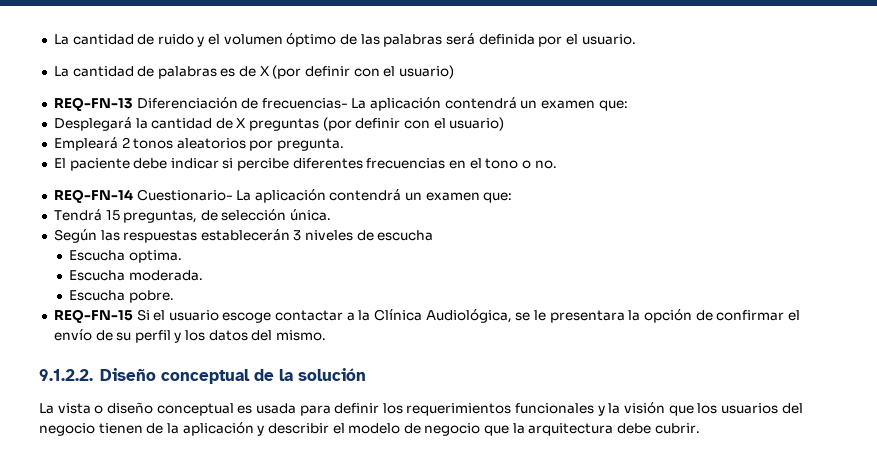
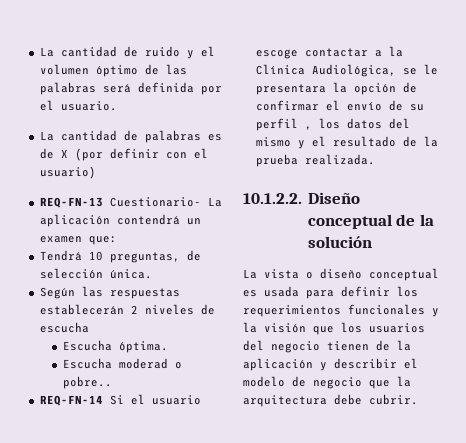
- REQ-FN-13 Diferenciación de frecuencias- La aplicación contendrá un examen que:
- Desplegará la cantidad de X preguntas (por definir con el usuario)
- Empleará 2 tonos aleatorios por pregunta.
- El paciente debe indicar si percibe diferentes frecuencias en el tono o no.
- REQ-FN-14 Cuestionario- La aplicación contendrá un examen que:
+ REQ-FN-13 Cuestionario- La aplicación contendrá un examen que:
- Tendrá 15 preguntas, de selección única.
+ Tendrá 10 preguntas, de selección única.
- Según las respuestas establecerán 3 niveles de escucha
+ Según las respuestas establecerán 2 niveles de escucha
- Escucha optima.
- Escucha moderada.
- Escucha pobre.
- REQ-FN-15 Si el usuario escoge contactar a la Clínica Audiológica, se le presentara la opción de confirmar el envío de su perfil y los datos del mismo.
- 9.1.2.2. Diseño conceptual de la solución
+ Escucha óptima.
+ Escucha moderad o pobre..
+ REQ-FN-14 Si el usuario escoge contactar a la Clínica Audiológica, se le presentara la opción de confirmar el envío de su perfil , los datos del mismo y el resultado de la prueba realizada.
+ 10.1.2.2. Diseño conceptual de la solución

